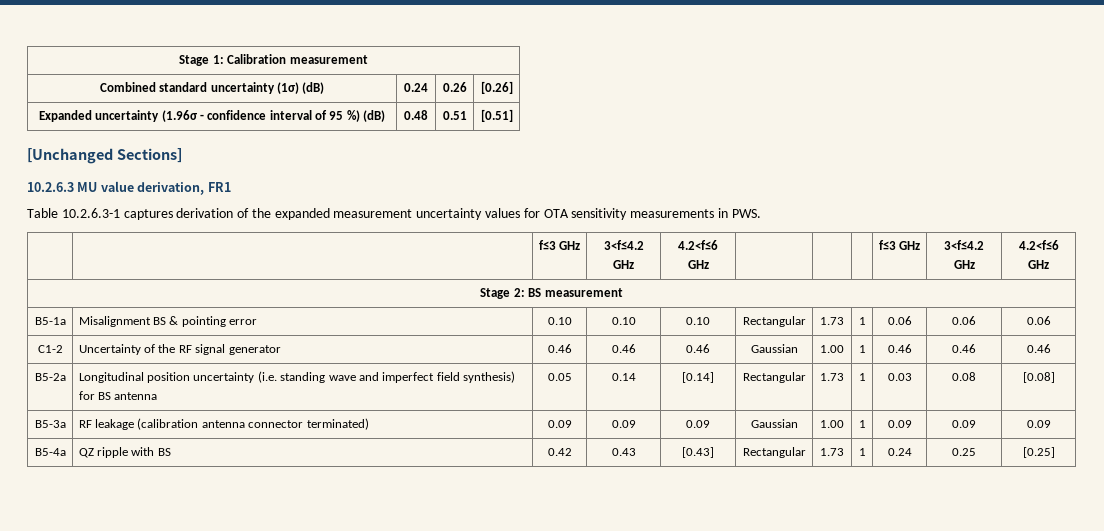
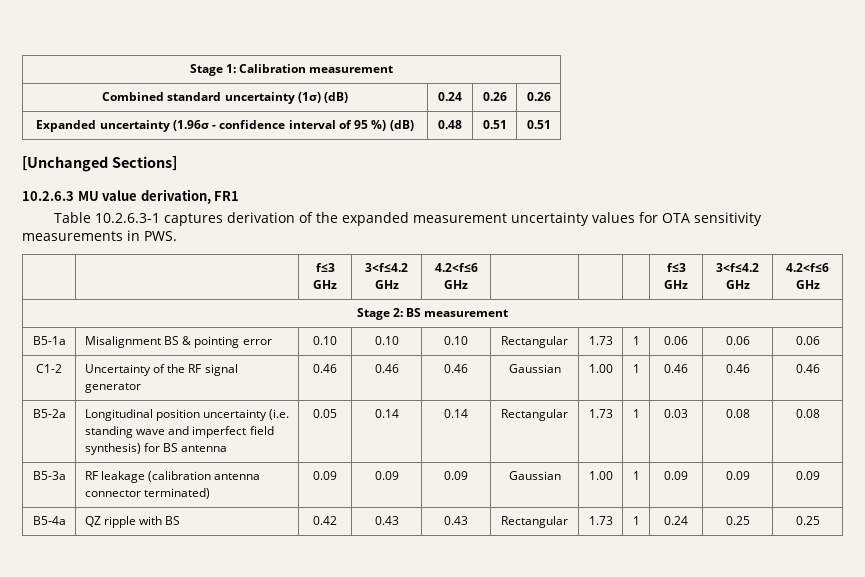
- Combined standard uncertainty (1σ) (dB) | 0.24 | 0.26 | [0.26]
+ Combined standard uncertainty (1σ) (dB) | 0.24 | 0.26 | 0.26
- Expanded uncertainty (1.96σ - confidence interval of 95 %) (dB) | 0.48 | 0.51 | [0.51]
+ Expanded uncertainty (1.96σ - confidence interval of 95 %) (dB) | 0.48 | 0.51 | 0.51
- B5-2a | Longitudinal position uncertainty (i.e. standing wave and imperfect field synthesis) for BS antenna | 0.05 | 0.14 | [0.14] | Rectangular | 1.73 | 1 | 0.03 | 0.08 | [0.08]
+ B5-2a | Longitudinal position uncertainty (i.e. standing wave and imperfect field synthesis) for BS antenna | 0.05 | 0.14 | 0.14 | Rectangular | 1.73 | 1 | 0.03 | 0.08 | 0.08
- B5-4a | QZ ripple with BS | 0.42 | 0.43 | [0.43] | Rectangular | 1.73 | 1 | 0.24 | 0.25 | [0.25]
+ B5-4a | QZ ripple with BS | 0.42 | 0.43 | 0.43 | Rectangular | 1.73 | 1 | 0.24 | 0.25 | 0.25

